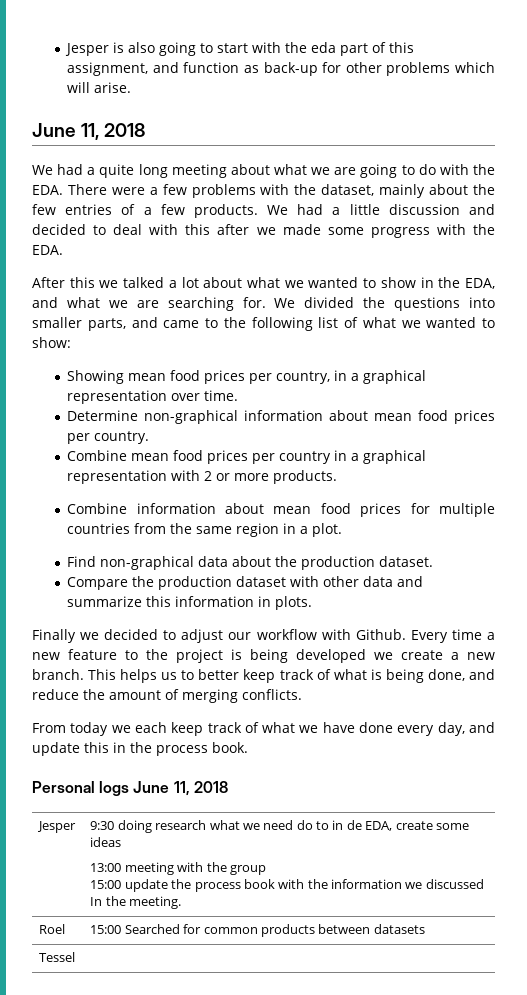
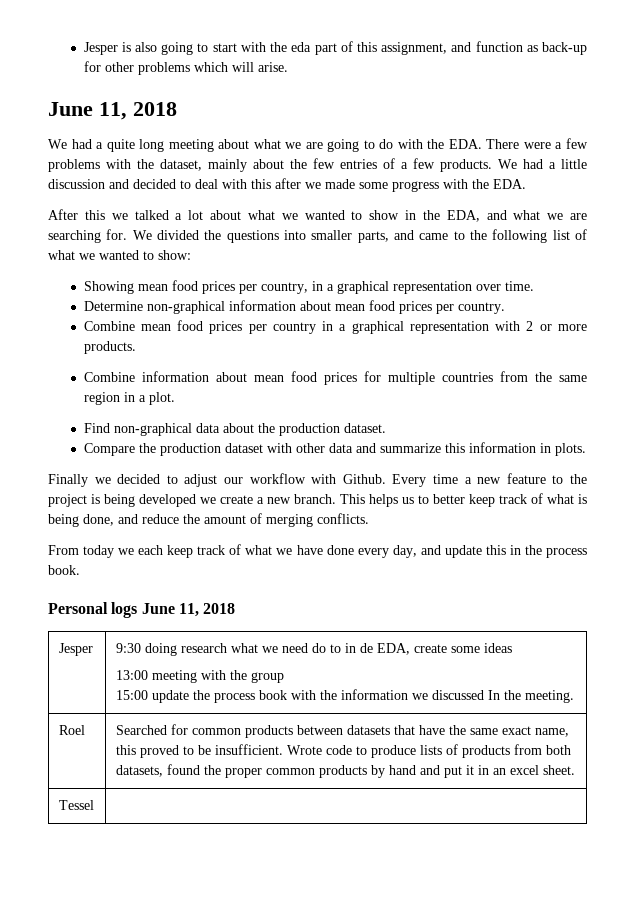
- 15:00 Searched for common products between datasets
+ Searched for common products between datasets that have the same exact name, this proved to be insufficient. Wrote code to produce lists of products from both datasets, found the proper common products by hand and put it in an excel sheet.

